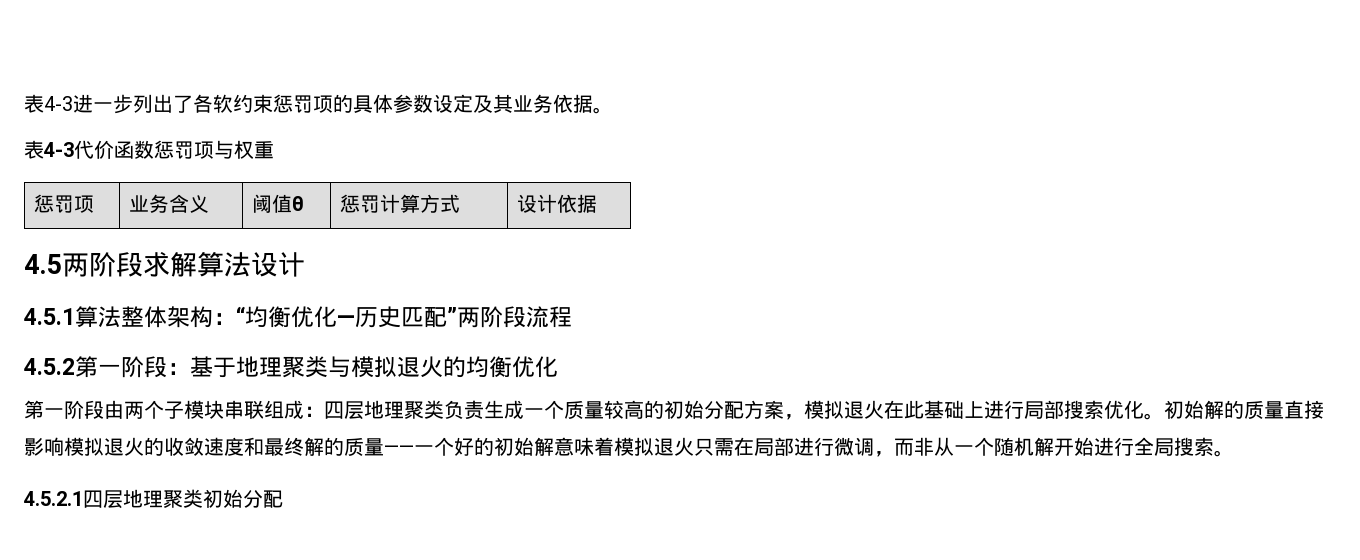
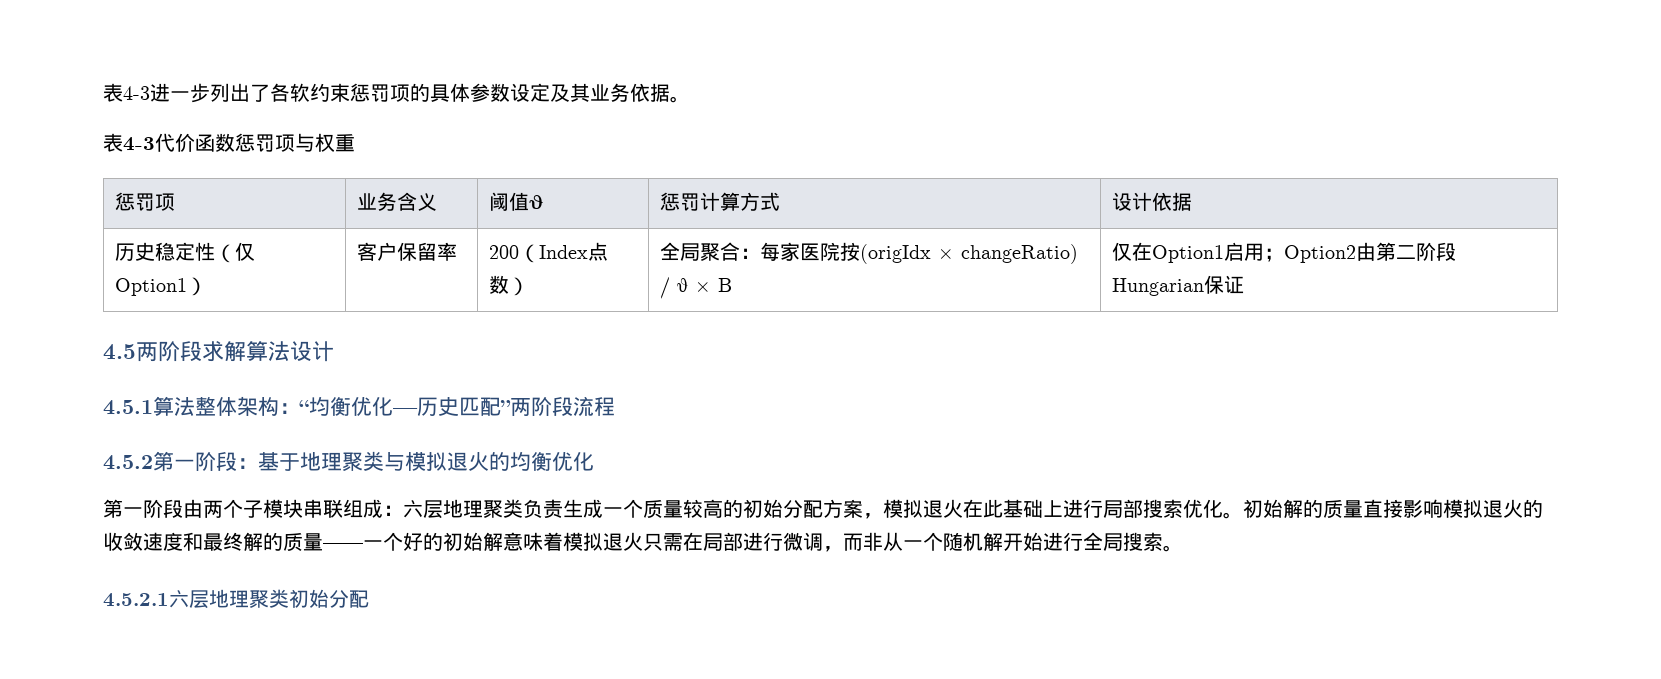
+ 历史稳定性（仅Option1） | 客户保留率 | 200（Index点数） | 全局聚合：每家医院按(origIdx × changeRatio) / θ × B | 仅在Option1启用；Option2由第二阶段Hungarian保证
- 第一阶段由两个子模块串联组成：四层地理聚类负责生成一个质量较高的初始分配方案，模拟退火在此基础上进行局部搜索优化。
+ 第一阶段由两个子模块串联组成：六层地理聚类负责生成一个质量较高的初始分配方案，模拟退火在此基础上进行局部搜索优化。
- 4.5.2.1四层地理聚类初始分配
+ 4.5.2.1六层地理聚类初始分配

